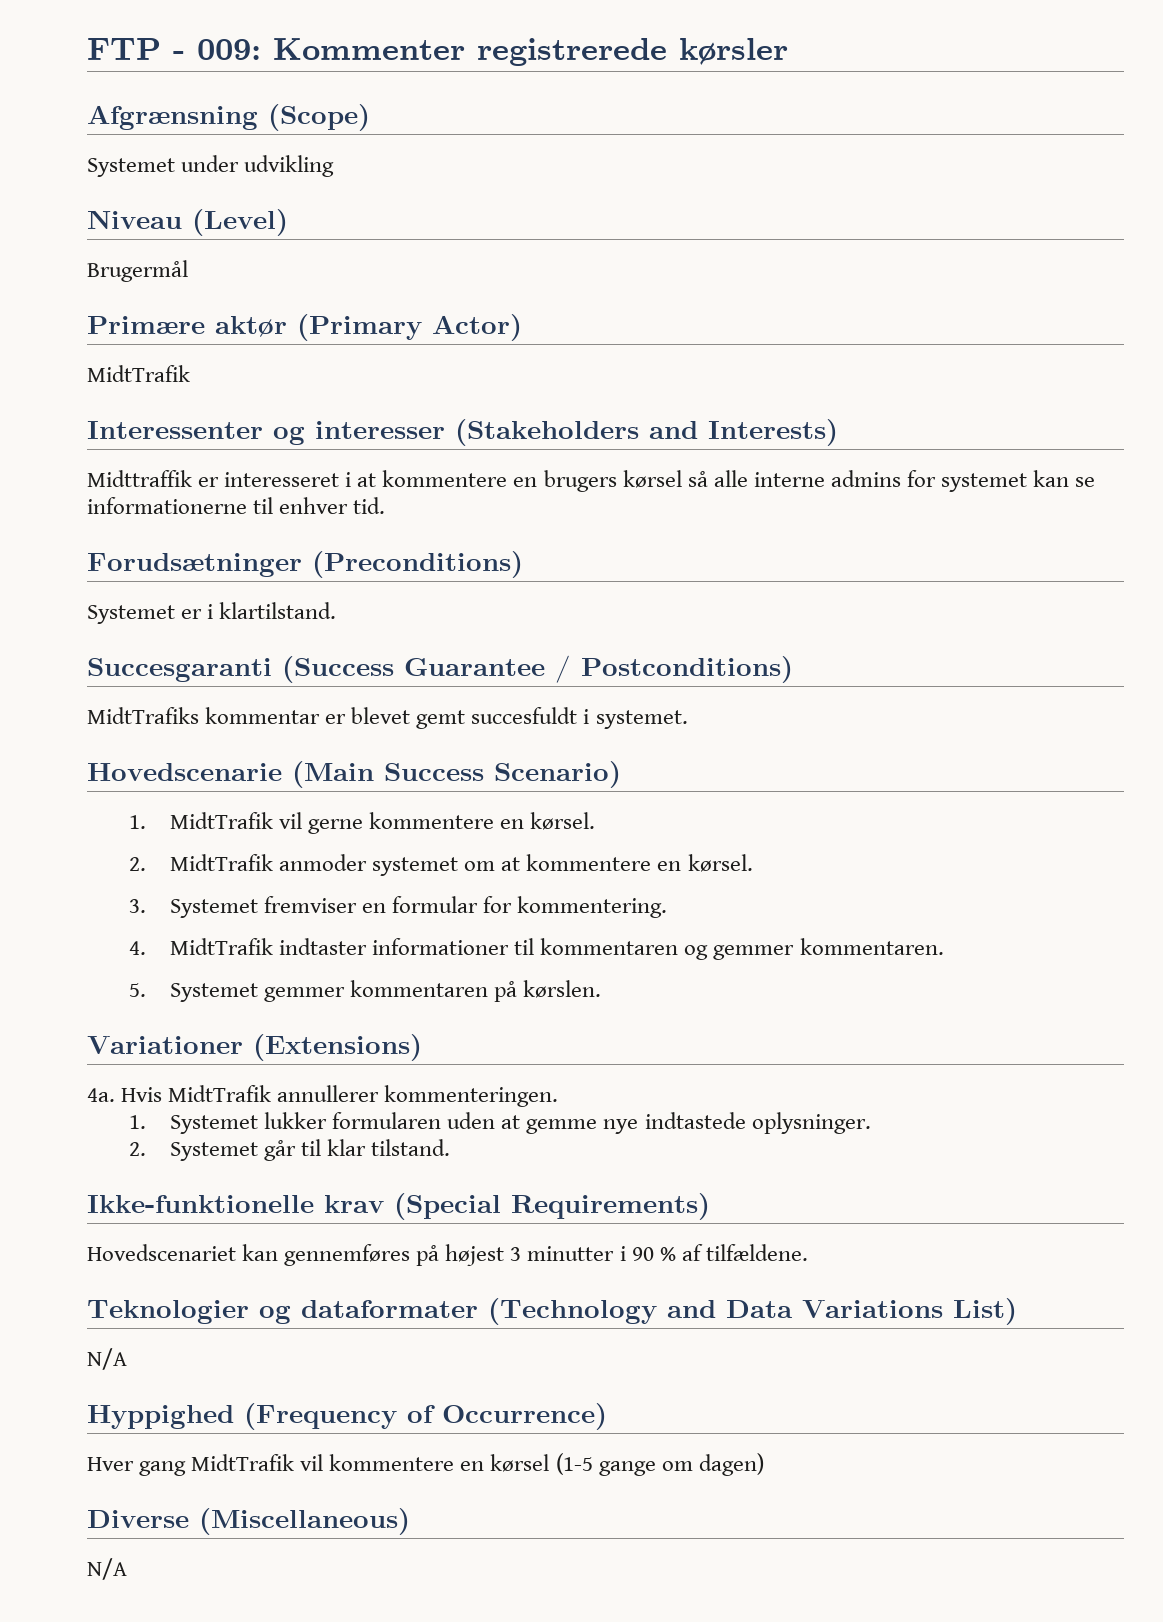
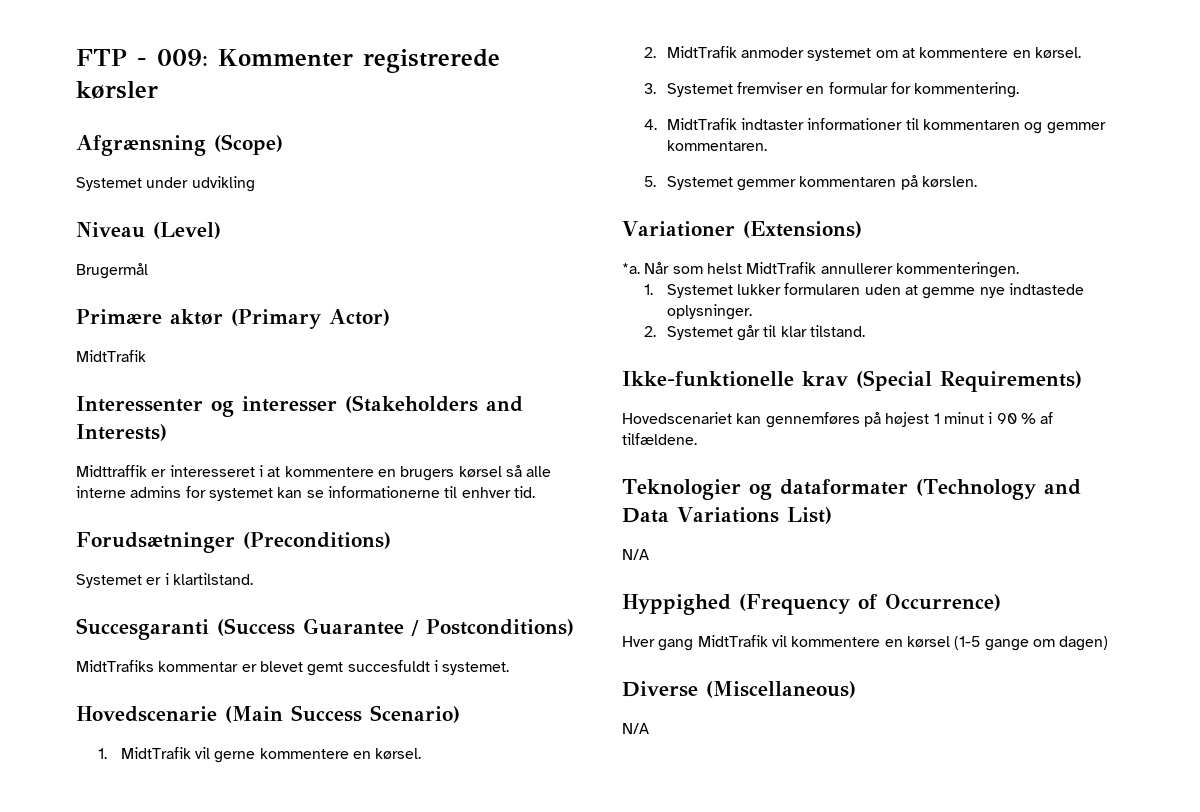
- 4a. Hvis MidtTrafik annullerer kommenteringen.
+ *a. Når som helst MidtTrafik annullerer kommenteringen.
- Hovedscenariet kan gennemføres på højest 3 minutter i 90 % af tilfældene.
+ Hovedscenariet kan gennemføres på højest 1 minut i 90 % af tilfældene.

